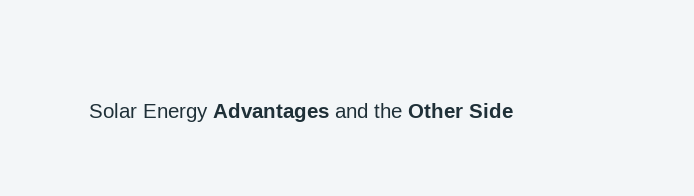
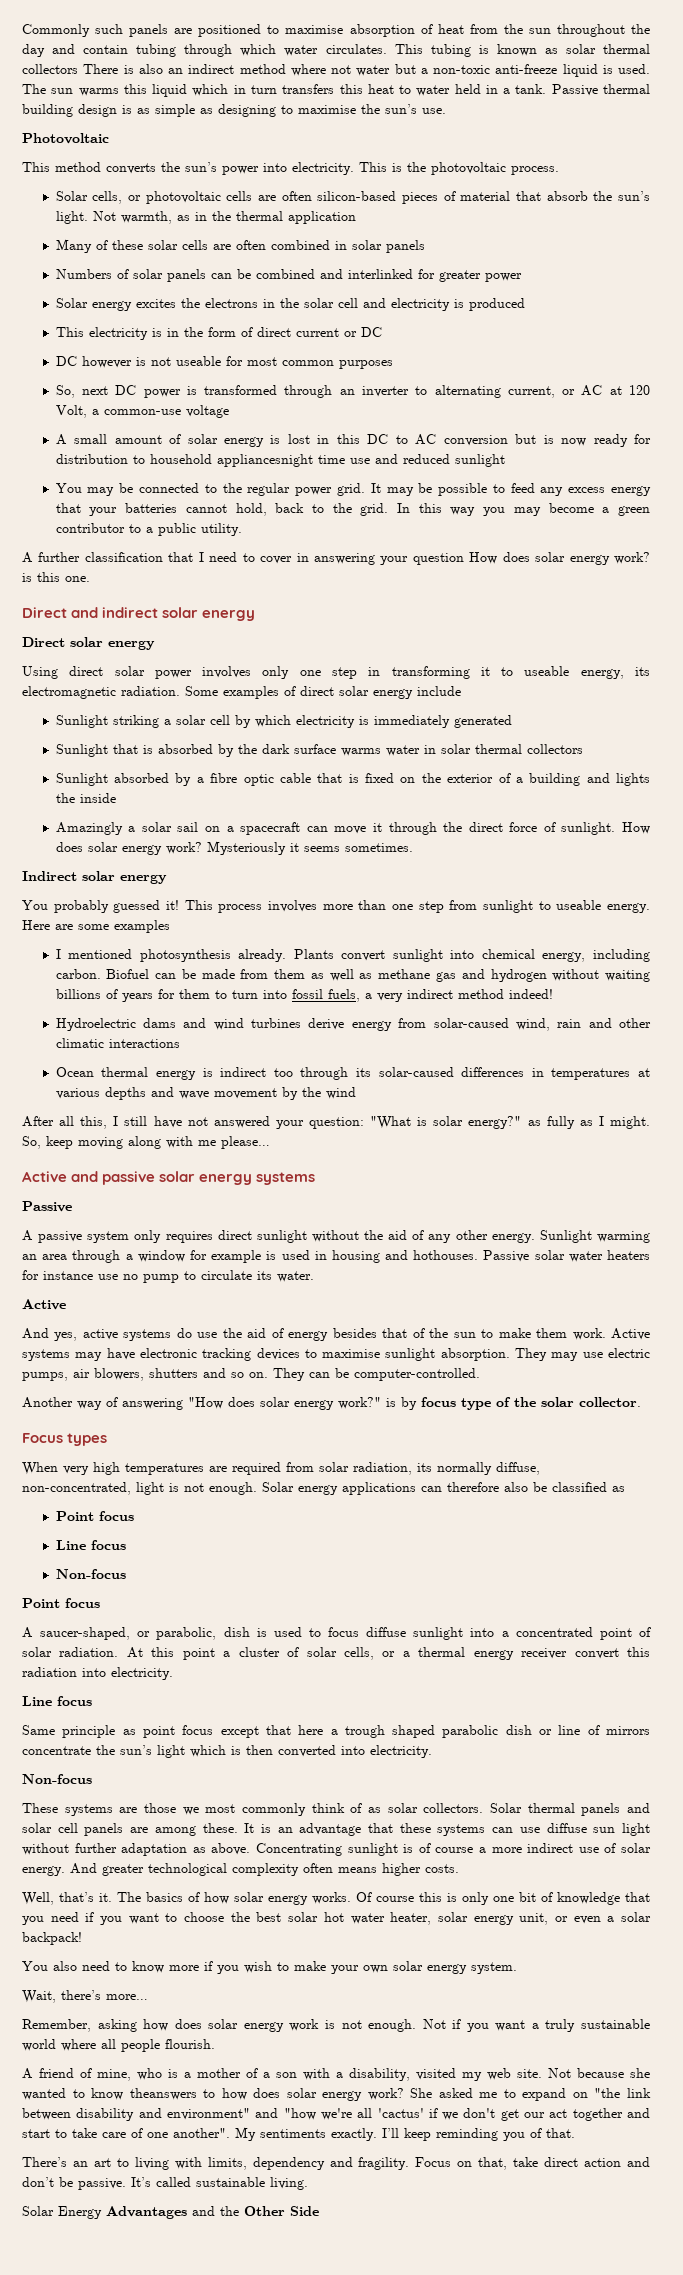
+ Commonly such panels are positioned to maximise absorption of heat from the sun throughout the day and contain tubing through which water circulates. This tubing is known as solar thermal collectors There is also an indirect method where not water but a non-toxic anti-freeze liquid is used. The sun warms this liquid which in turn transfers this heat to water held in a tank. Passive thermal building design is as simple as designing to maximise the sun’s use.
+ Photovoltaic
+ This method converts the sun’s power into electricity. This is the photovoltaic process.
+ Solar cells, or photovoltaic cells are often silicon-based pieces of material that absorb the sun’s light. Not warmth, as in the thermal application
+ Many of these solar cells are often combined in solar panels
+ Numbers of solar panels can be combined and interlinked for greater power
+ Solar energy excites the electrons in the solar cell and electricity is produced
+ This electricity is in the form of direct current or DC
+ DC however is not useable for most common purposes
+ So, next DC power is transformed through an inverter to alternating current, or AC at 120 Volt, a common-use voltage
+ A small amount of solar energy is lost in this DC to AC conversion but is now ready for distribution to household appliancesnight time use and reduced sunlight
+ You may be connected to the regular power grid. It may be possible to feed any excess energy that your batteries cannot hold, back to the grid. In this way you may become a green contributor to a public utility.
+ A further classification that I need to cover in answering your question How does solar energy work? is this one.
+ Direct and indirect solar energy
+ Direct solar energy
+ Using direct solar power involves only one step in transforming it to useable energy, its electromagnetic radiation. Some examples of direct solar energy include
+ Sunlight striking a solar cell by which electricity is immediately generated
+ Sunlight that is absorbed by the dark surface warms water in solar thermal collectors
+ Sunlight absorbed by a fibre optic cable that is fixed on the exterior of a building and lights the inside
+ Amazingly a solar sail on a spacecraft can move it through the direct force of sunlight. How does solar energy work? Mysteriously it seems sometimes.
+ Indirect solar energy
+ You probably guessed it! This process involves more than one step from sunlight to useable energy. Here are some examples
+ I mentioned photosynthesis already. Plants convert sunlight into chemical energy, including carbon. Biofuel can be made from them as well as methane gas and hydrogen without waiting billions of years for them to turn into fossil fuels, a very indirect method indeed!
+ Hydroelectric dams and wind turbines derive energy from solar-caused wind, rain and other climatic interactions
+ Ocean thermal energy is indirect too through its solar-caused differences in temperatures at various depths and wave movement by the wind
+ After all this, I still have not answered your question: "What is solar energy?" as fully as I might. So, keep moving along with me please…
+ Active and passive solar energy systems
+ Passive
+ A passive system only requires direct sunlight without the aid of any other energy. Sunlight warming an area through a window for example is used in housing and hothouses. Passive solar water heaters for instance use no pump to circulate its water.
+ Active
+ And yes, active systems do use the aid of energy besides that of the sun to make them work. Active systems may have electronic tracking devices to maximise sunlight absorption. They may use electric pumps, air blowers, shutters and so on. They can be computer-controlled.
+ Another way of answering "How does solar energy work?" is by focus type of the solar collector.
+ Focus types
+ When very high temperatures are required from solar radiation, its normally diffuse, non-concentrated, light is not enough. Solar energy applications can therefore also be classified as
+ Point focus
+ Line focus
+ Non-focus
+ Point focus
+ A saucer-shaped, or parabolic, dish is used to focus diffuse sunlight into a concentrated point of solar radiation. At this point a cluster of solar cells, or a thermal energy receiver convert this radiation into electricity.
+ Line focus
+ Same principle as point focus except that here a trough shaped parabolic dish or line of mirrors concentrate the sun’s light which is then converted into electricity.
+ Non-focus
+ These systems are those we most commonly think of as solar collectors. Solar thermal panels and solar cell panels are among these. It is an advantage that these systems can use diffuse sun light without further adaptation as above. Concentrating sunlight is of course a more indirect use of solar energy. And greater technological complexity often means higher costs.
+ Well, that’s it. The basics of how solar energy works. Of course this is only one bit of knowledge that you need if you want to choose the best solar hot water heater, solar energy unit, or even a solar backpack!
+ You also need to know more if you wish to make your own solar energy system.
+ Wait, there’s more…
+ Remember, asking how does solar energy work is not enough. Not if you want a truly sustainable world where all people flourish.
+ A friend of mine, who is a mother of a son with a disability, visited my web site. Not because she wanted to know theanswers to how does solar energy work? She asked me to expand on "the link between disability and environment" and "how we're all 'cactus' if we don't get our act together and start to take care of one another". My sentiments exactly. I’ll keep reminding you of that.
+ There’s an art to living with limits, dependency and fragility. Focus on that, take direct action and don’t be passive. It’s called sustainable living.

